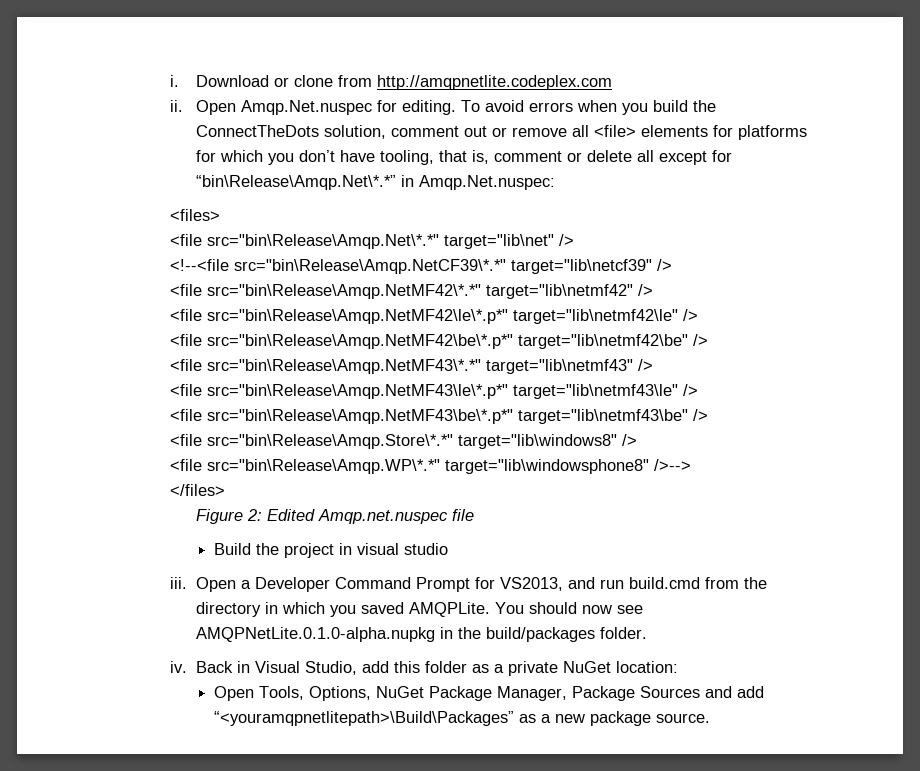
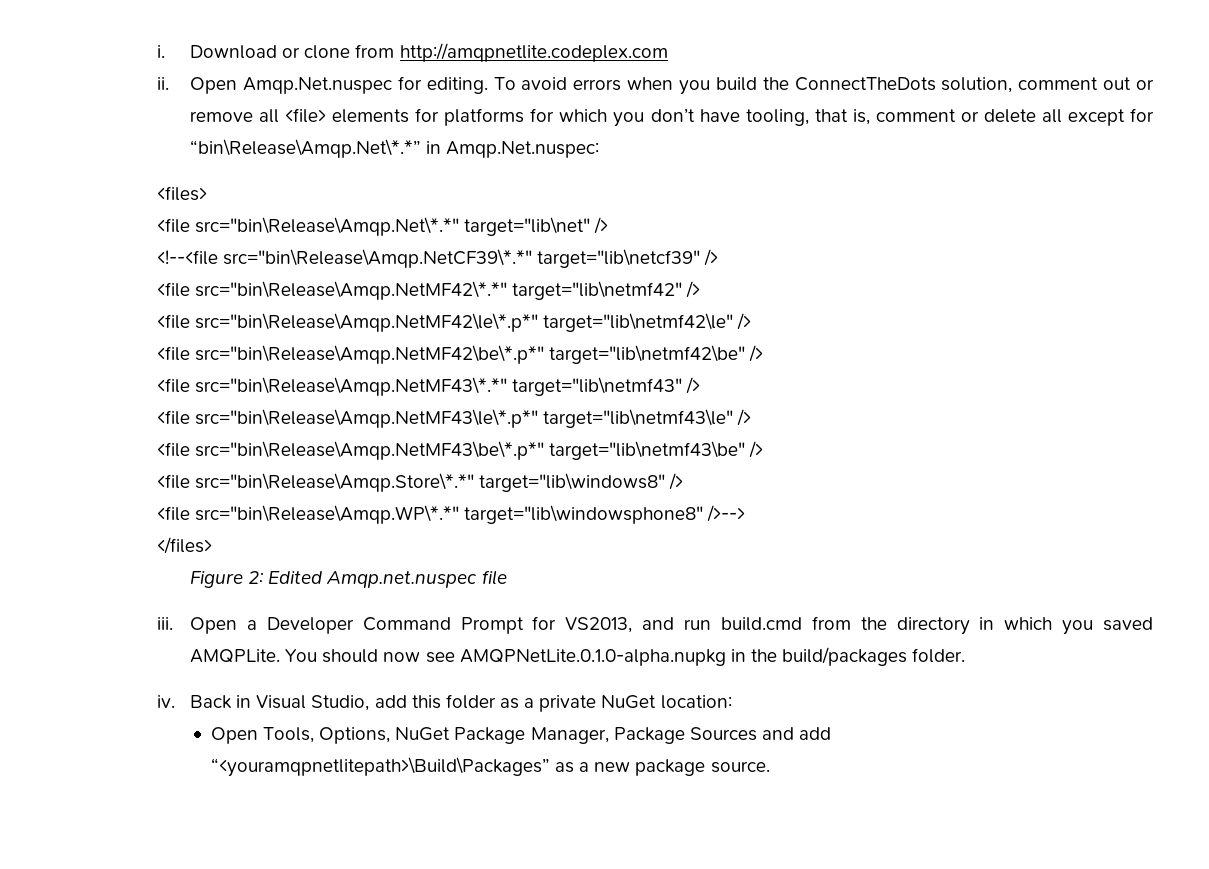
- Build the project in visual studio

